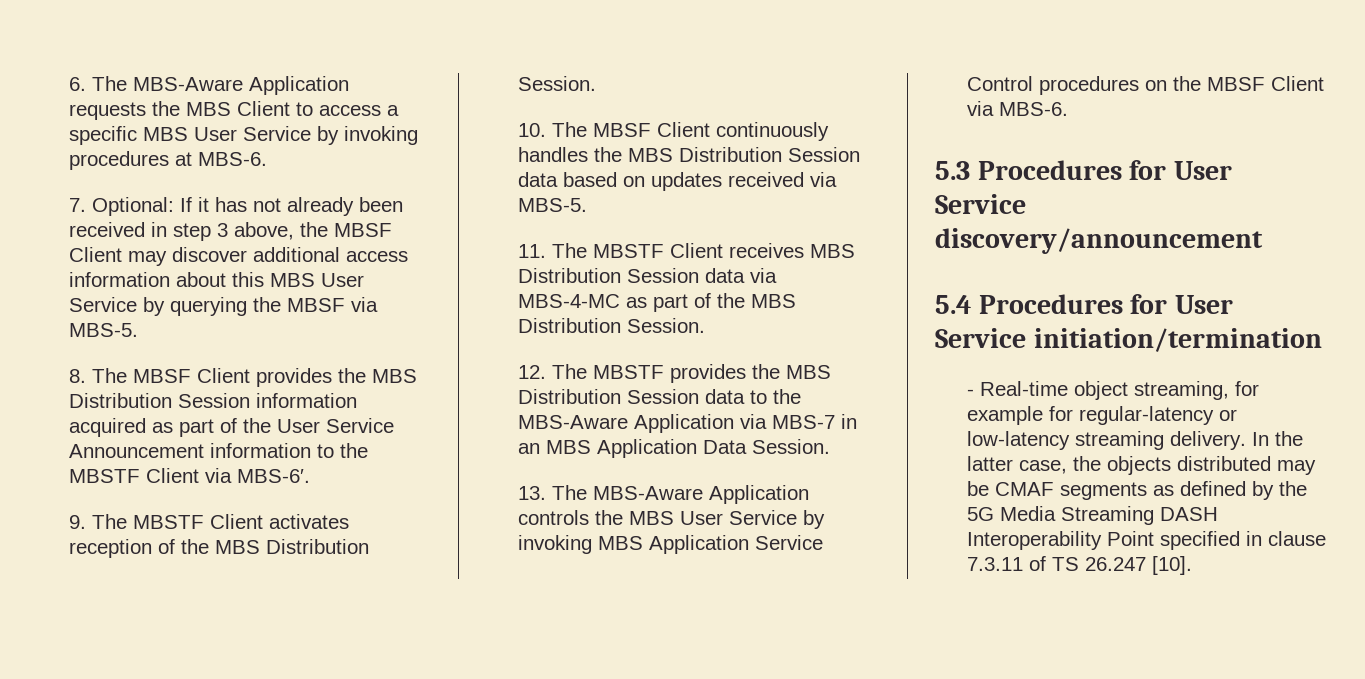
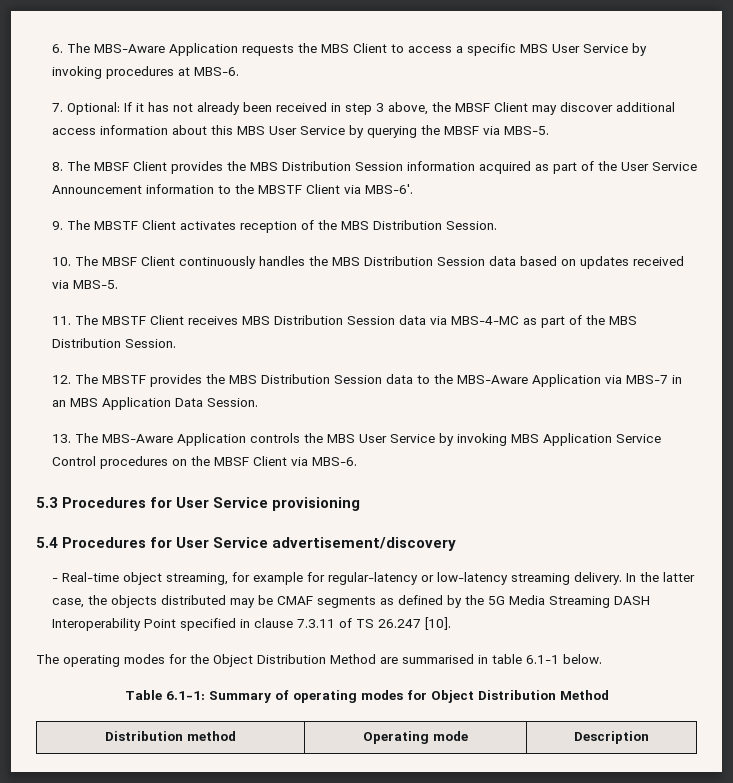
- 5.3 Procedures for User Service discovery/announcement
+ 5.3 Procedures for User Service provisioning
- 5.4 Procedures for User Service initiation/termination
+ 5.4 Procedures for User Service advertisement/discovery
+ The operating modes for the Object Distribution Method are summarised in table 6.1-1 below.
+ Table 6.1-1: Summary of operating modes for Object Distribution Method
+ Distribution method | Operating mode | Description

